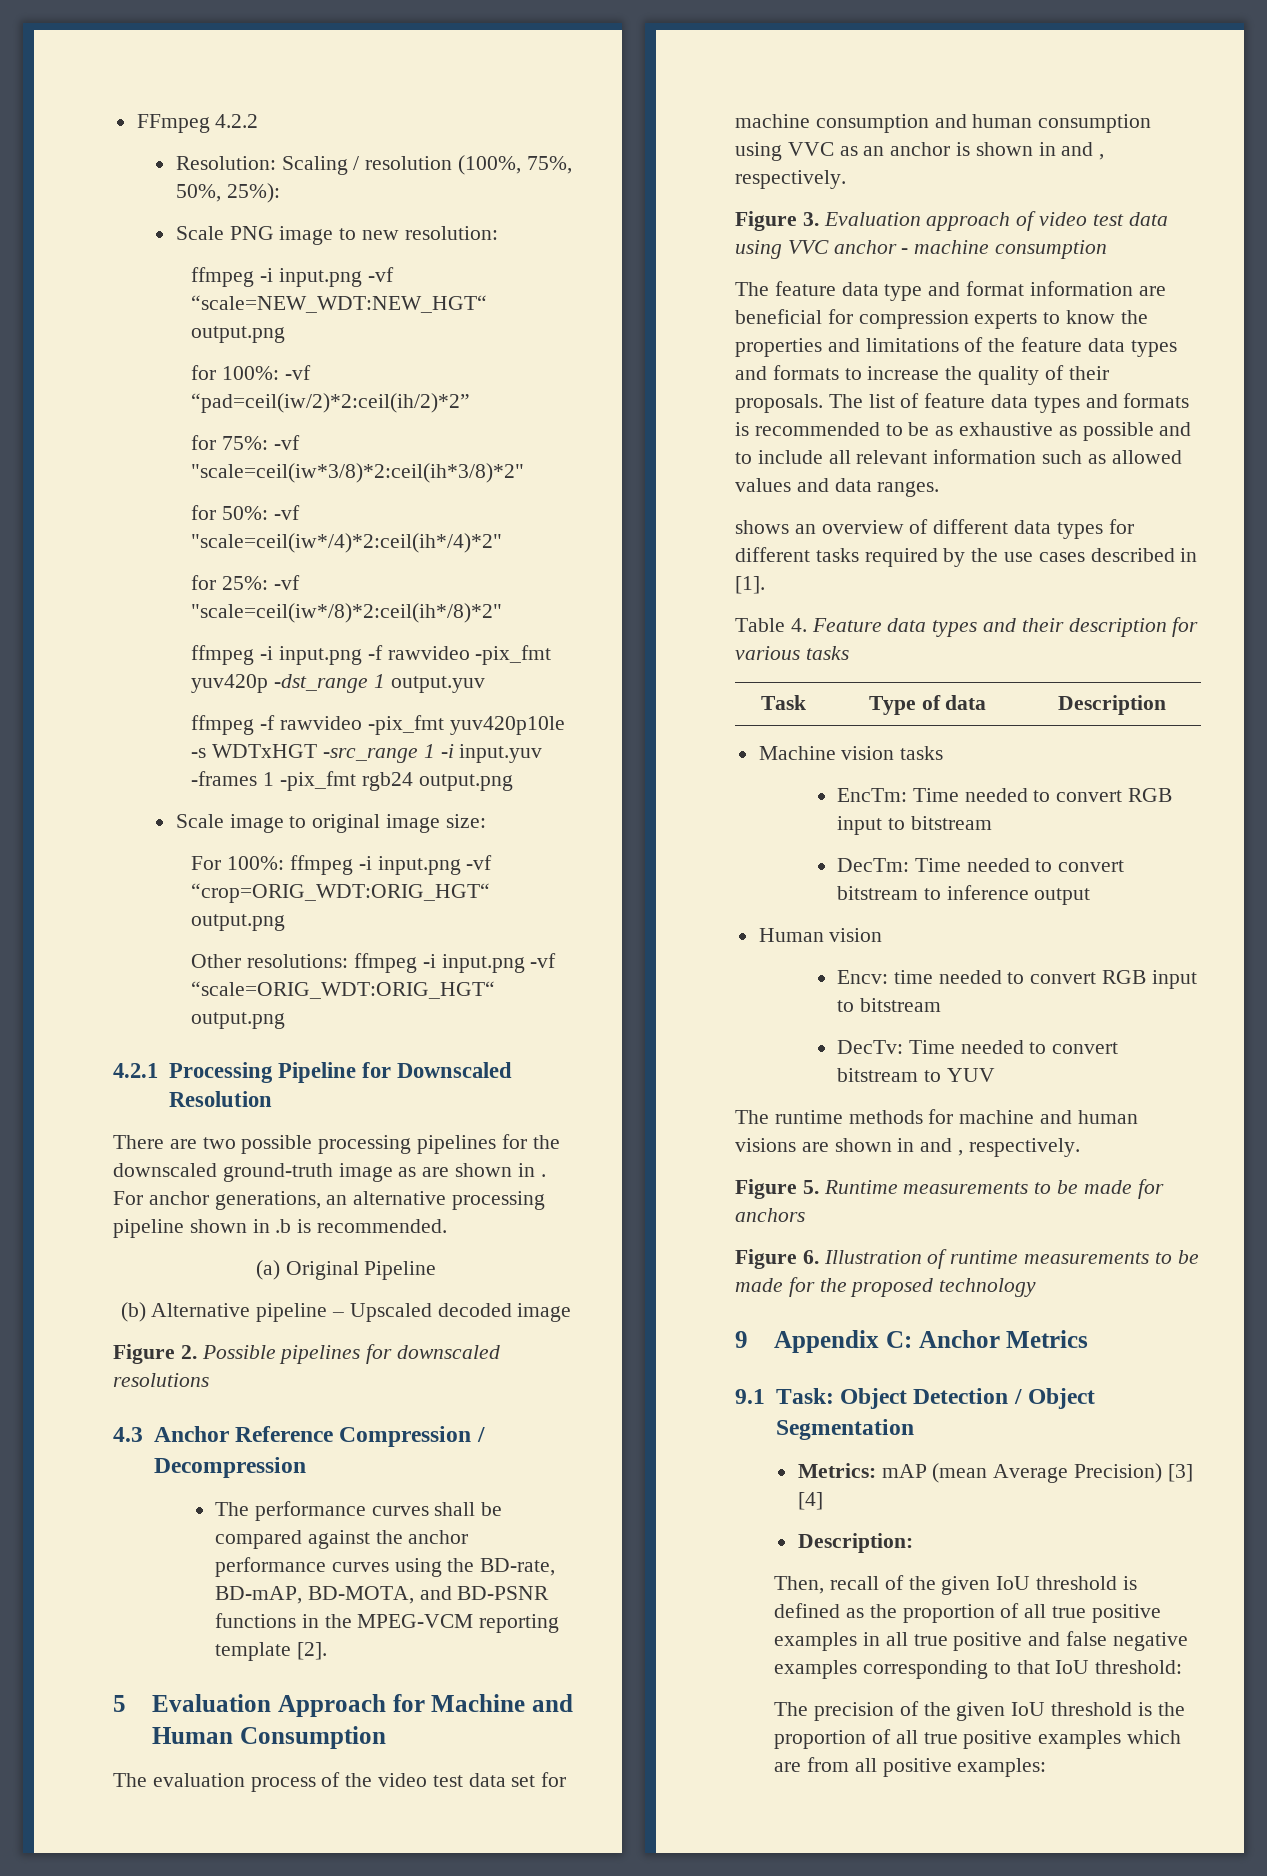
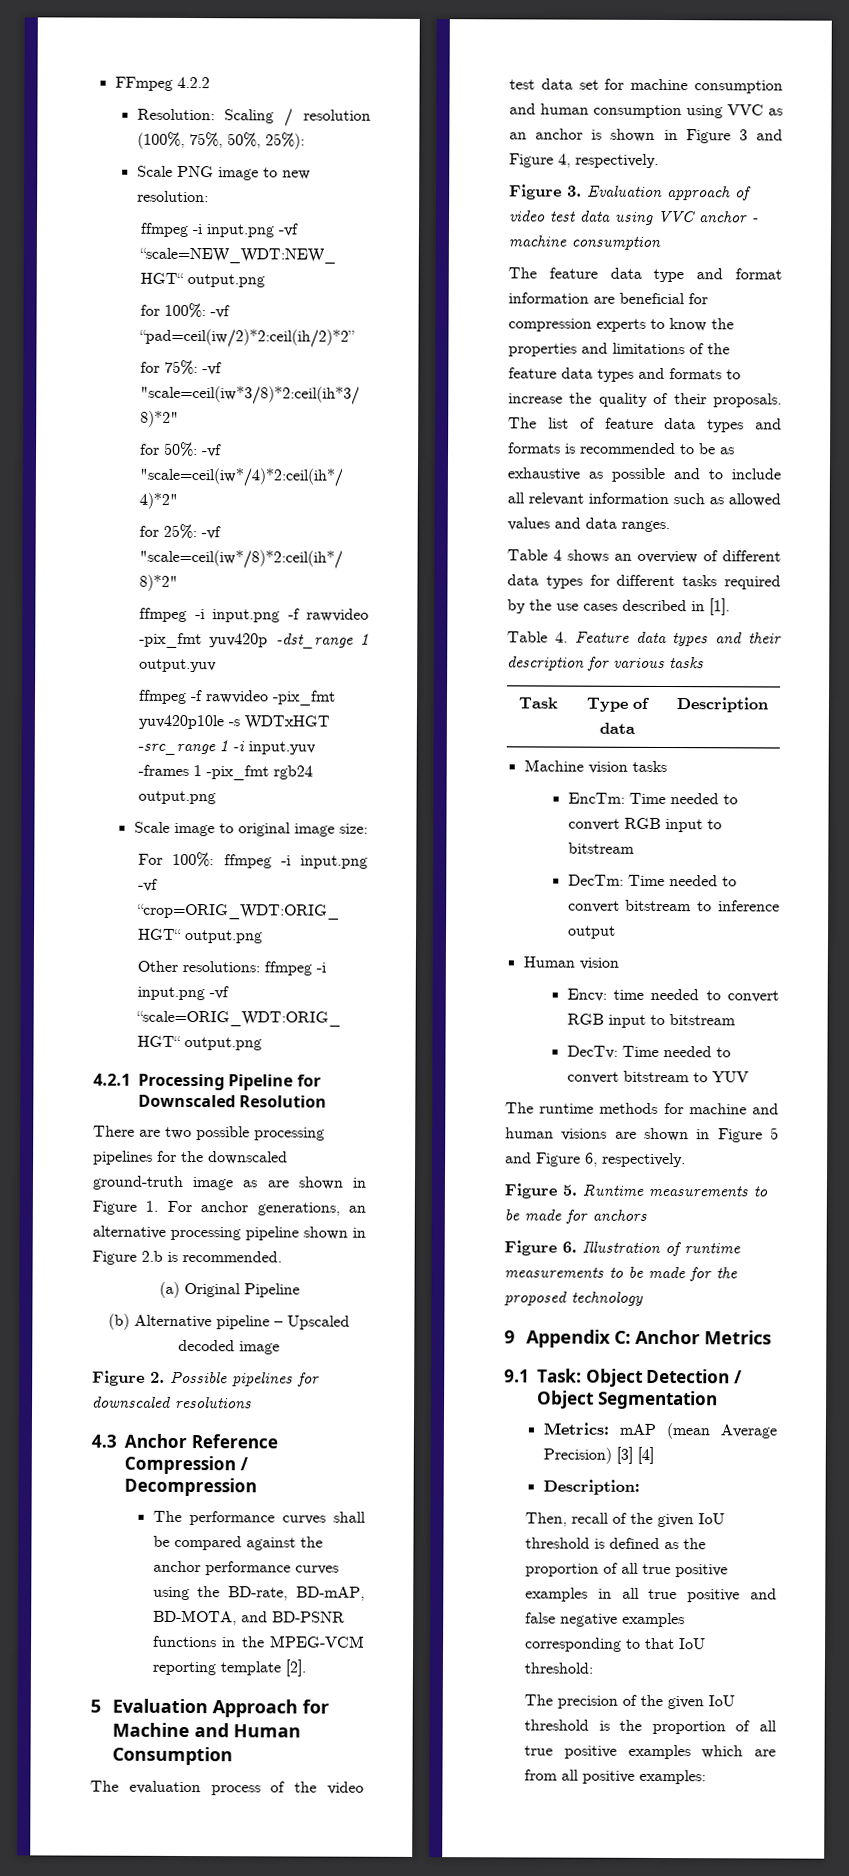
- There are two possible processing pipelines for the downscaled ground-truth image as are shown in . For anchor generations, an alternative processing pipeline shown in .b is recommended.
+ There are two possible processing pipelines for the downscaled ground-truth image as are shown in Figure 1. For anchor generations, an alternative processing pipeline shown in Figure 2.b is recommended.
- The evaluation process of the video test data set for machine consumption and human consumption using VVC as an anchor is shown in and , respectively.
+ The evaluation process of the video test data set for machine consumption and human consumption using VVC as an anchor is shown in Figure 3 and Figure 4, respectively.
- shows an overview of different data types for different tasks required by the use cases described in [1].
+ Table 4 shows an overview of different data types for different tasks required by the use cases described in [1].
- The runtime methods for machine and human visions are shown in and , respectively.
+ The runtime methods for machine and human visions are shown in Figure 5 and Figure 6, respectively.

